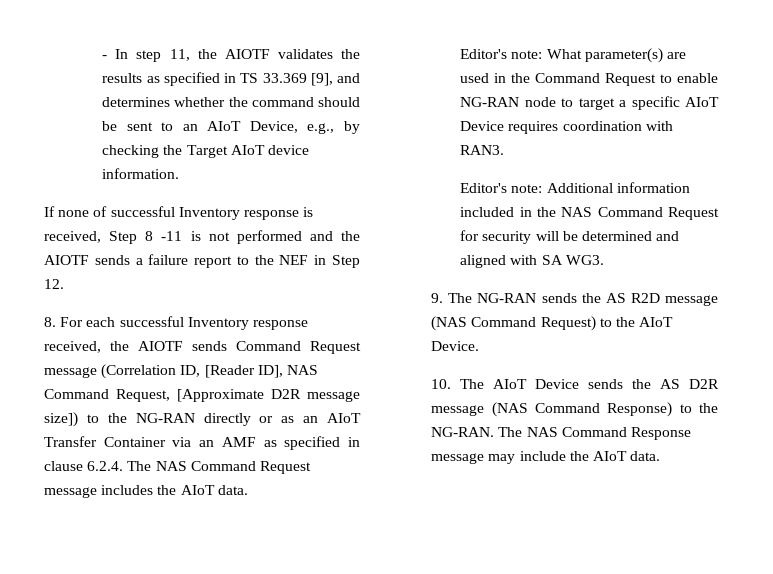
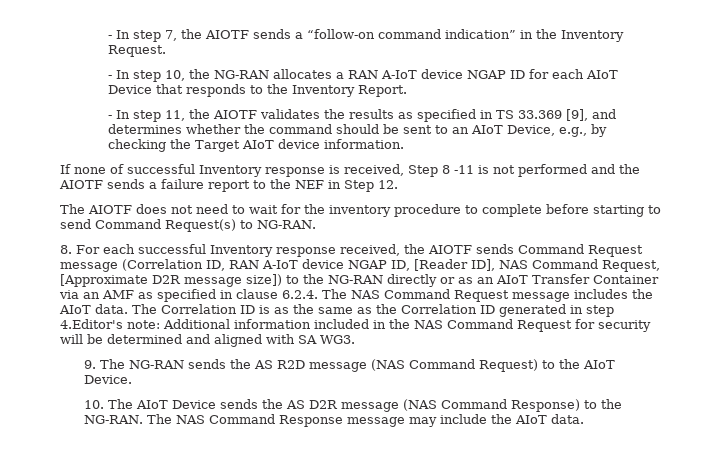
+ - In step 7, the AIOTF sends a “follow-on command indication” in the Inventory Request.
+ - In step 10, the NG-RAN allocates a RAN A-IoT device NGAP ID for each AIoT Device that responds to the Inventory Report.
+ The AIOTF does not need to wait for the inventory procedure to complete before starting to send Command Request(s) to NG-RAN.
- 8. For each successful Inventory response received, the AIOTF sends Command Request message (Correlation ID, [Reader ID], NAS Command Request, [Approximate D2R message size]) to the NG-RAN directly or as an AIoT Transfer Container via an AMF as specified in clause 6.2.4. The NAS Command Request message includes the AIoT data.
- Editor's note: What parameter(s) are used in the Command Request to enable NG-RAN node to target a specific AIoT Device requires coordination with RAN3.
- Editor's note:
+ 8. For each successful Inventory response received, the AIOTF sends Command Request message (Correlation ID, RAN A-IoT device NGAP ID, [Reader ID], NAS Command Request, [Approximate D2R message size]) to the NG-RAN directly or as an AIoT Transfer Container via an AMF as specified in clause 6.2.4. The NAS Command Request message includes the AIoT data. The Correlation ID is as the same as the Correlation ID generated in step 4.Editor's note:

